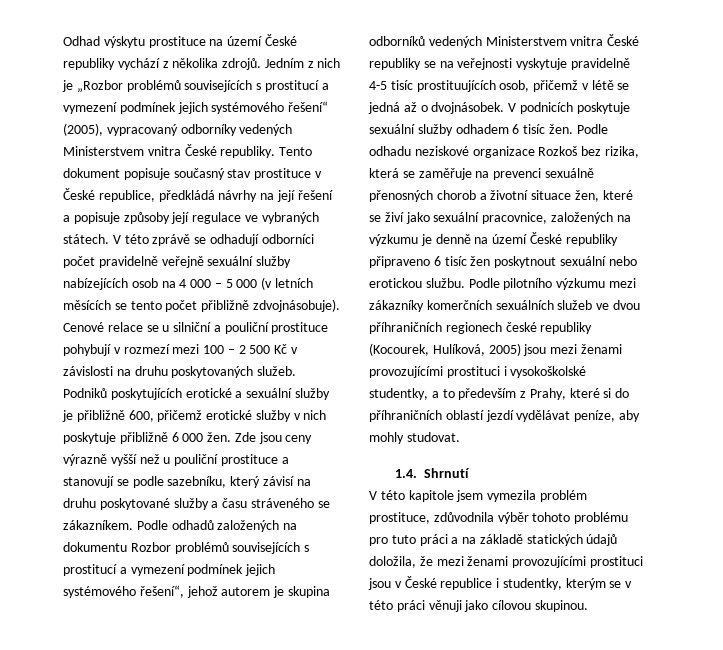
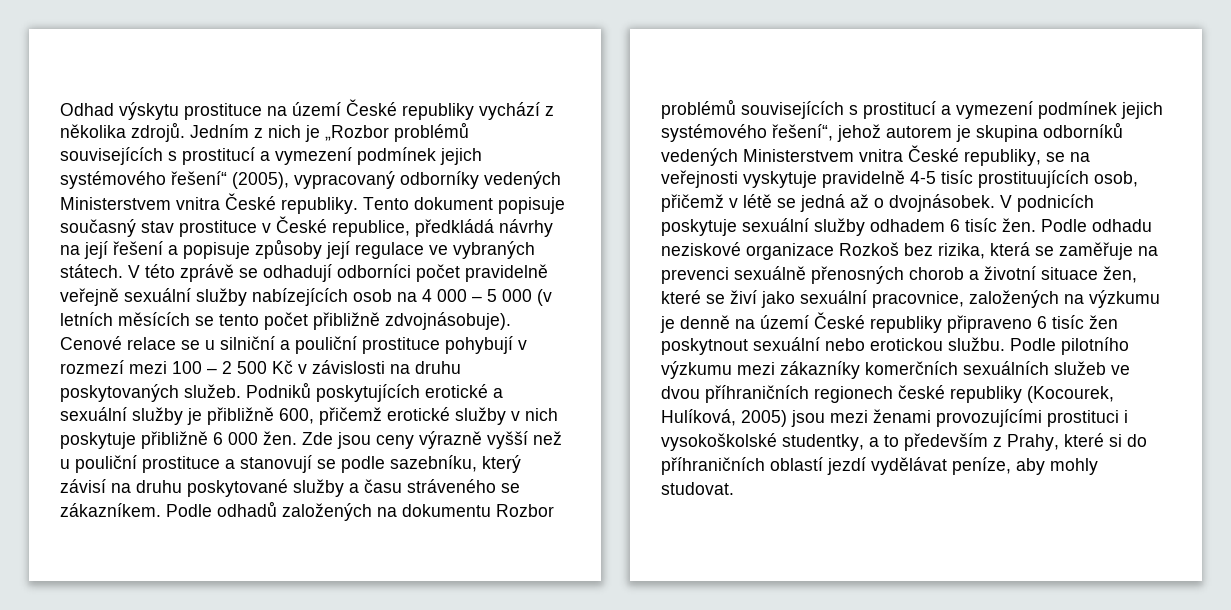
- Podle odhadů založených na dokumentu Rozbor problémů souvisejících s prostitucí a vymezení podmínek jejich systémového řešení“, jehož autorem je skupina odborníků vedených Ministerstvem vnitra České republiky se na veřejnosti vyskytuje pravidelně 4-5 tisíc prostituujících osob, přičemž v létě se jedná až o dvojnásobek.
+ Podle odhadů založených na dokumentu Rozbor problémů souvisejících s prostitucí a vymezení podmínek jejich systémového řešení“, jehož autorem je skupina odborníků vedených Ministerstvem vnitra České republiky, se na veřejnosti vyskytuje pravidelně 4-5 tisíc prostituujících osob, přičemž v létě se jedná až o dvojnásobek.
- 1.4. Shrnutí
- V této kapitole jsem vymezila problém prostituce, zdůvodnila výběr tohoto problému pro tuto práci a na základě statických údajů doložila, že mezi ženami provozujícími prostituci jsou v České republice i studentky, kterým se v této práci věnuji jako cílovou skupinou.

